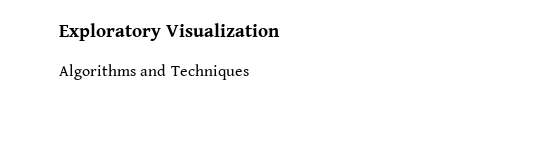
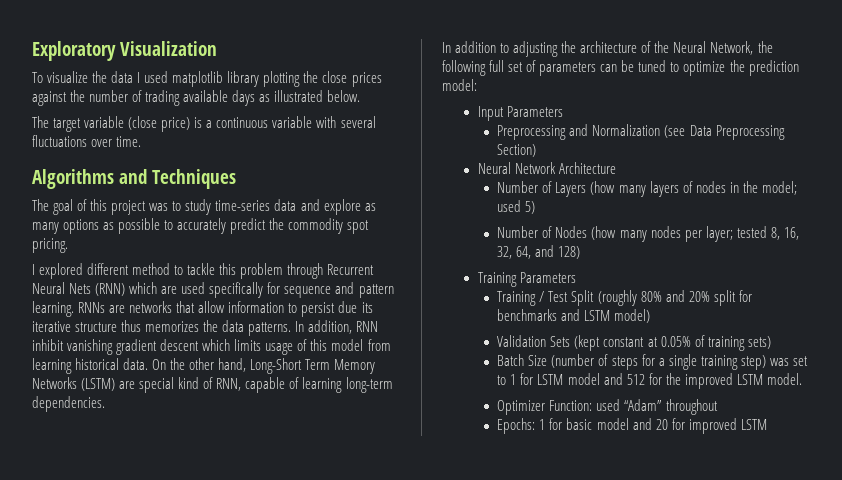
+ To visualize the data I used matplotlib library plotting the close prices against the number of trading available days as illustrated below.
+ The target variable (close price) is a continuous variable with several fluctuations over time.
  Algorithms and Techniques
+ The goal of this project was to study time-series data and explore as many options as possible to accurately predict the commodity spot pricing.
+ I explored different method to tackle this problem through Recurrent Neural Nets (RNN) which are used specifically for sequence and pattern learning. RNNs are networks that allow information to persist due its iterative structure thus memorizes the data patterns. In addition, RNN inhibit vanishing gradient descent which limits usage of this model from learning historical data. On the other hand, Long-Short Term Memory Networks (LSTM) are special kind of RNN, capable of learning long-term dependencies.
+ In addition to adjusting the architecture of the Neural Network, the following full set of parameters can be tuned to optimize the prediction model:
+ Input Parameters
+ Preprocessing and Normalization (see Data Preprocessing Section)
+ Neural Network Architecture
+ Number of Layers (how many layers of nodes in the model; used 5)
+ Number of Nodes (how many nodes per layer; tested 8, 16, 32, 64, and 128)
+ Training Parameters
+ Training / Test Split (roughly 80% and 20% split for benchmarks and LSTM model)
+ Validation Sets (kept constant at 0.05% of training sets)
+ Batch Size (number of steps for a single training step) was set to 1 for LSTM model and 512 for the improved LSTM model.
+ Optimizer Function: used “Adam” throughout
+ Epochs: 1 for basic model and 20 for improved LSTM

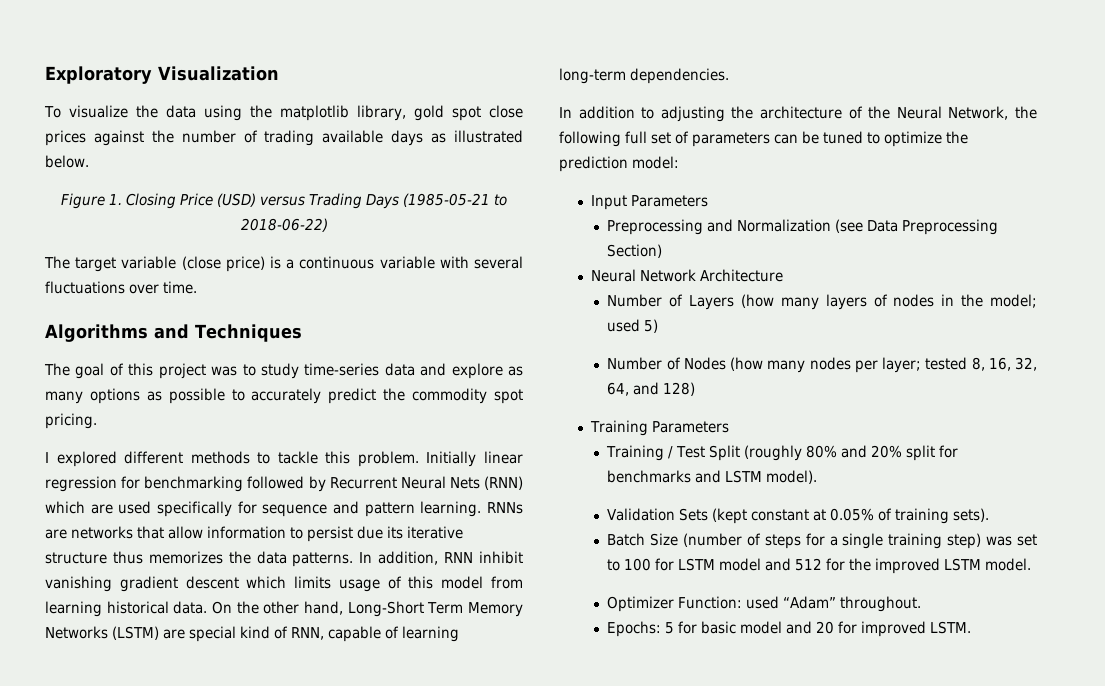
- To visualize the data I used matplotlib library plotting the close prices against the number of trading available days as illustrated below.
+ To visualize the data using the matplotlib library, gold spot close prices against the number of trading available days as illustrated below.
+ Figure 1. Closing Price (USD) versus Trading Days (1985-05-21 to 2018-06-22)
- I explored different method to tackle this problem through Recurrent Neural Nets (RNN) which are used specifically for sequence and pattern learning.
+ I explored different methods to tackle this problem. Initially linear regression for benchmarking followed by Recurrent Neural Nets (RNN) which are used specifically for sequence and pattern learning.
- Training / Test Split (roughly 80% and 20% split for benchmarks and LSTM model)
+ Training / Test Split (roughly 80% and 20% split for benchmarks and LSTM model).
- Validation Sets (kept constant at 0.05% of training sets)
+ Validation Sets (kept constant at 0.05% of training sets).
- Batch Size (number of steps for a single training step) was set to 1 for LSTM model and 512 for the improved LSTM model.
+ Batch Size (number of steps for a single training step) was set to 100 for LSTM model and 512 for the improved LSTM model.
- Optimizer Function: used “Adam” throughout
+ Optimizer Function: used “Adam” throughout.
- Epochs: 1 for basic model and 20 for improved LSTM
+ Epochs: 5 for basic model and 20 for improved LSTM.

